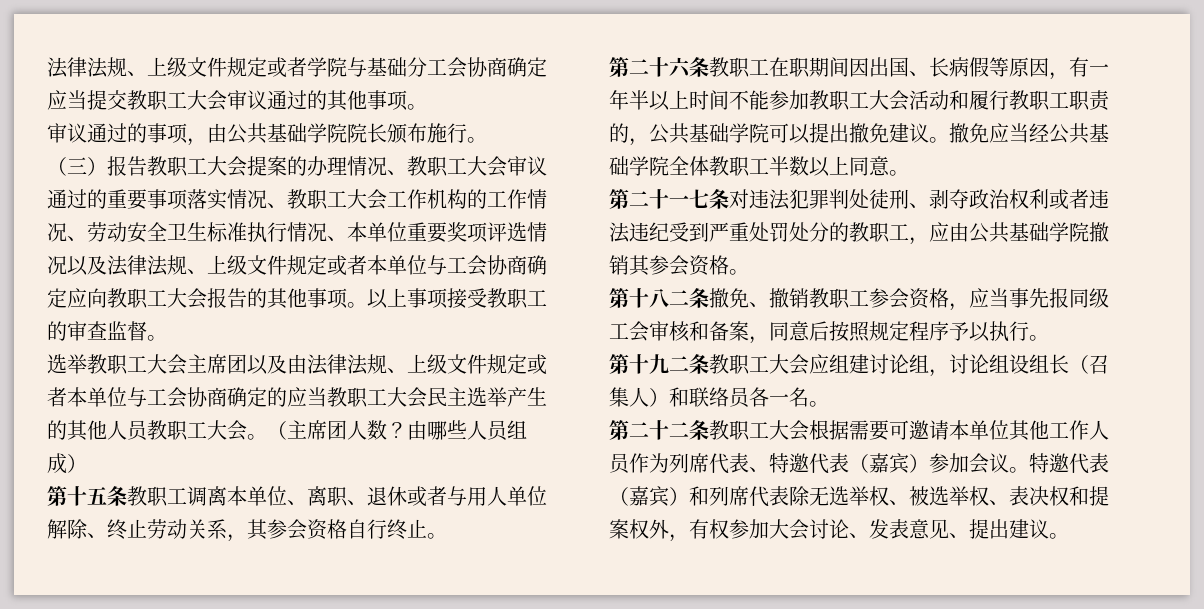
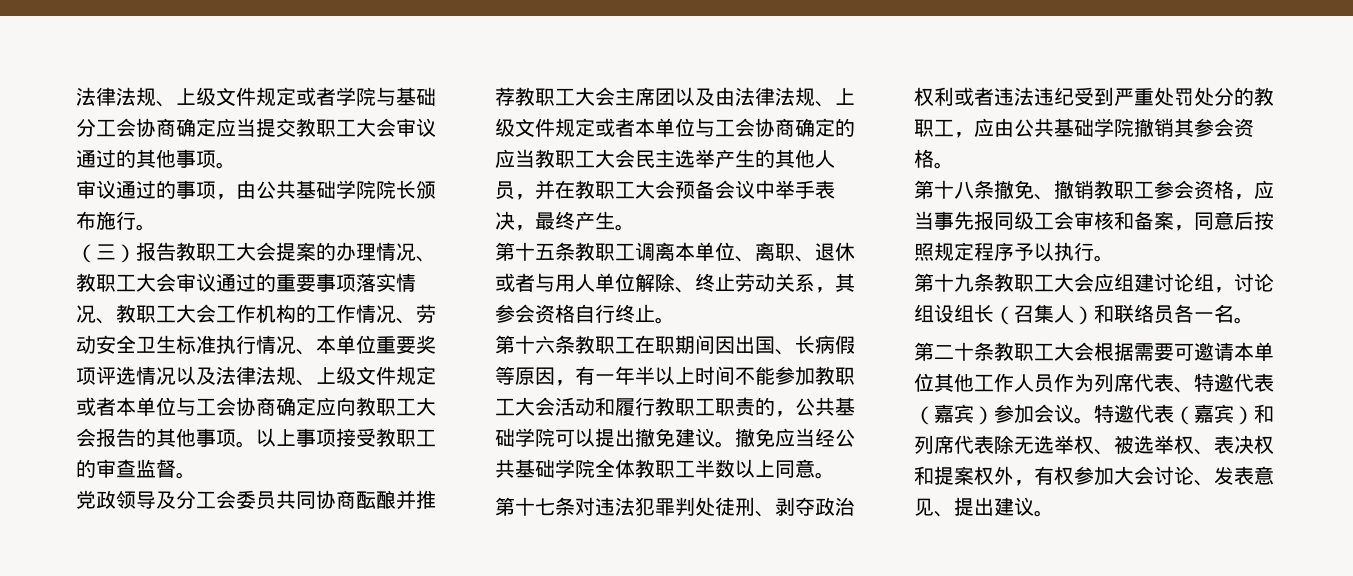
- 选举教职工大会主席团以及由法律法规、上级文件规定或者本单位与工会协商确定的应当教职工大会民主选举产生的其他人员教职工大会。（主席团人数？由哪些人员组成）
+ 党政领导及分工会委员共同协商酝酿并推荐教职工大会主席团以及由法律法规、上级文件规定或者本单位与工会协商确定的应当教职工大会民主选举产生的其他人员，并在教职工大会预备会议中举手表决，最终产生。
- 第二十六条教职工在职期间因出国、长病假等原因，有一年半以上时间不能参加教职工大会活动和履行教职工职责的，公共基础学院可以提出撤免建议。
+ 第十六条教职工在职期间因出国、长病假等原因，有一年半以上时间不能参加教职工大会活动和履行教职工职责的，公共基础学院可以提出撤免建议。
- 第二十一七条对违法犯罪判处徒刑、剥夺政治权利或者违法违纪受到严重处罚处分的教职工，应由公共基础学院撤销其参会资格。
+ 第十七条对违法犯罪判处徒刑、剥夺政治权利或者违法违纪受到严重处罚处分的教职工，应由公共基础学院撤销其参会资格。
- 第十八二条撤免、撤销教职工参会资格，应当事先报同级工会审核和备案，同意后按照规定程序予以执行。
+ 第十八条撤免、撤销教职工参会资格，应当事先报同级工会审核和备案，同意后按照规定程序予以执行。
- 第十九二条教职工大会应组建讨论组，讨论组设组长（召集人）和联络员各一名。
+ 第十九条教职工大会应组建讨论组，讨论组设组长（召集人）和联络员各一名。
- 第二十二条教职工大会根据需要可邀请本单位其他工作人员作为列席代表、特邀代表（嘉宾）参加会议。
+ 第二十条教职工大会根据需要可邀请本单位其他工作人员作为列席代表、特邀代表（嘉宾）参加会议。

